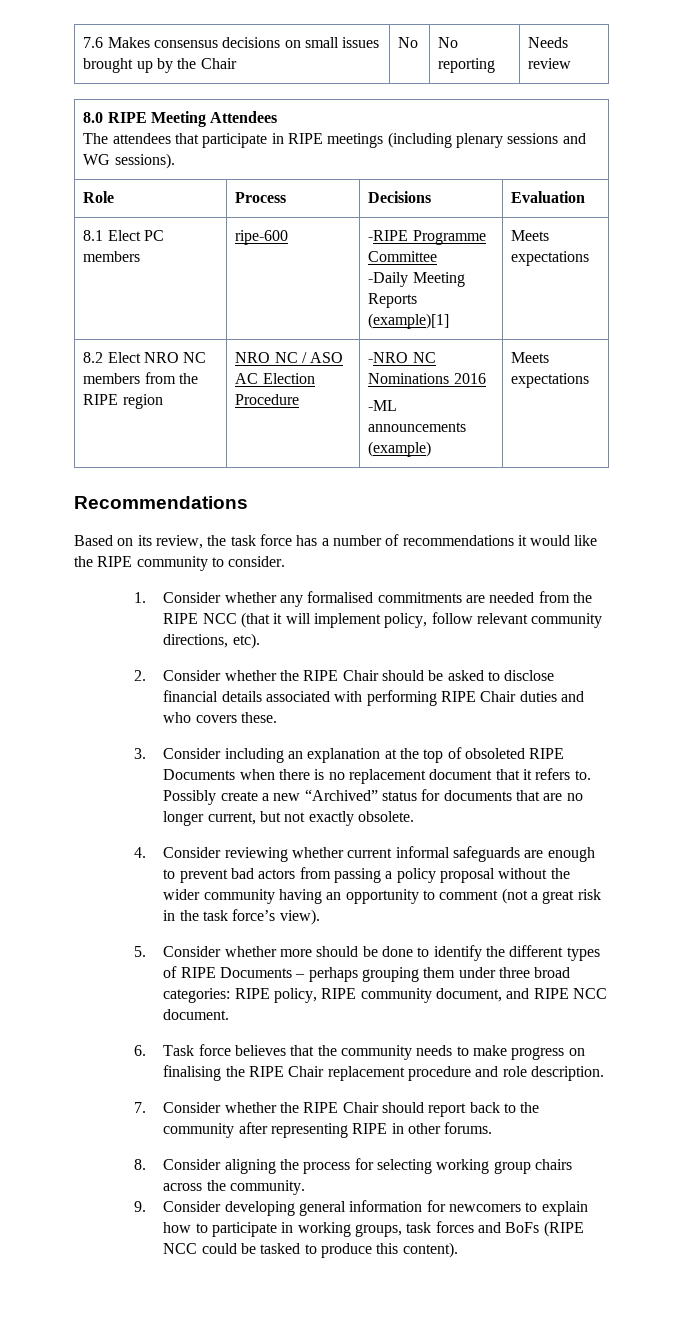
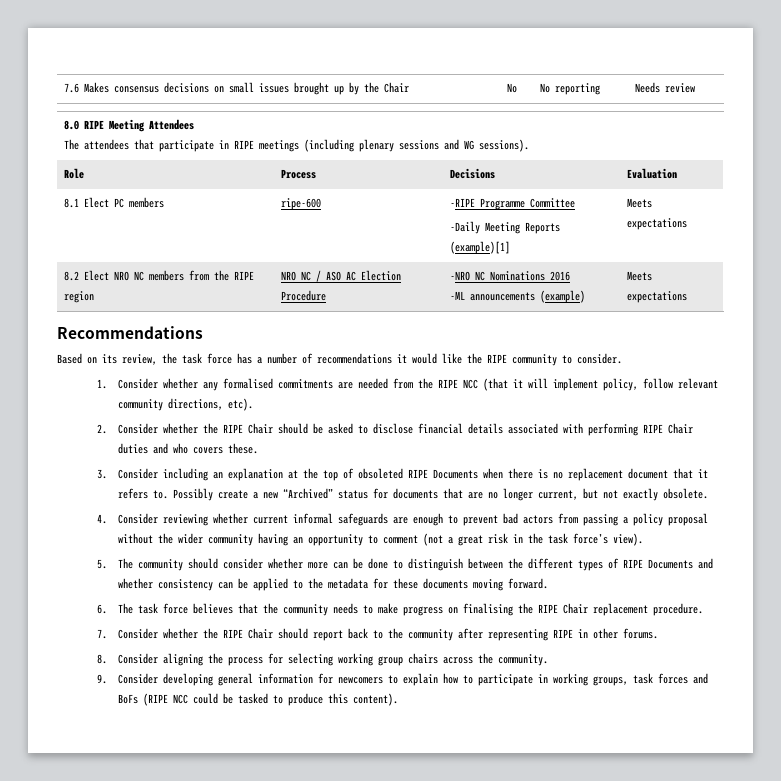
- 5. Consider whether more should be done to identify the different types of RIPE Documents – perhaps grouping them under three broad categories: RIPE policy, RIPE community document, and RIPE NCC document.
+ 5. The community should consider whether more can be done to distinguish between the different types of RIPE Documents and whether consistency can be applied to the metadata for these documents moving forward.
- 6. Task force believes that the community needs to make progress on finalising the RIPE Chair replacement procedure and role description.
+ 6. The task force believes that the community needs to make progress on finalising the RIPE Chair replacement procedure.

